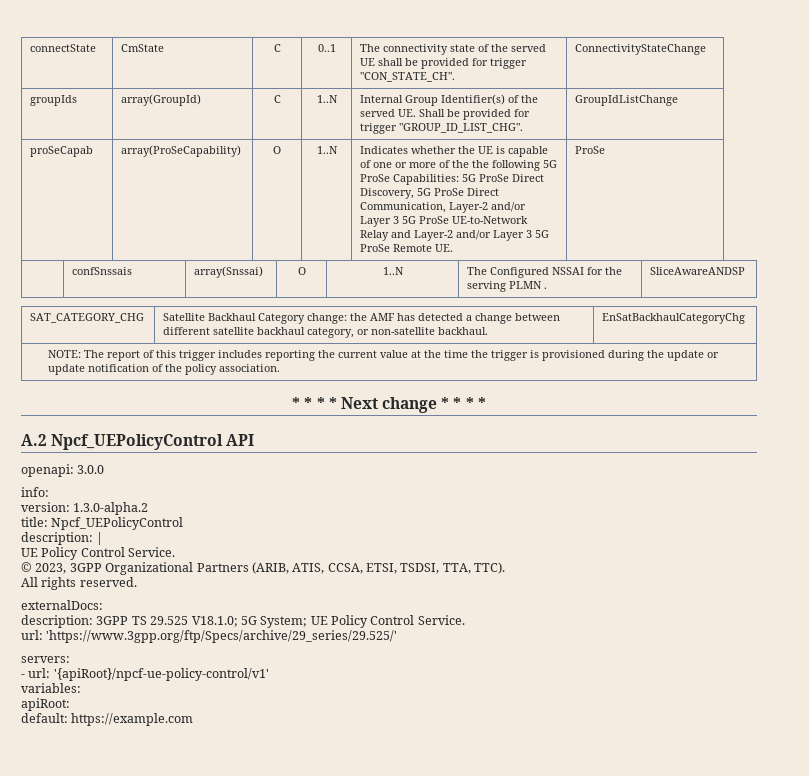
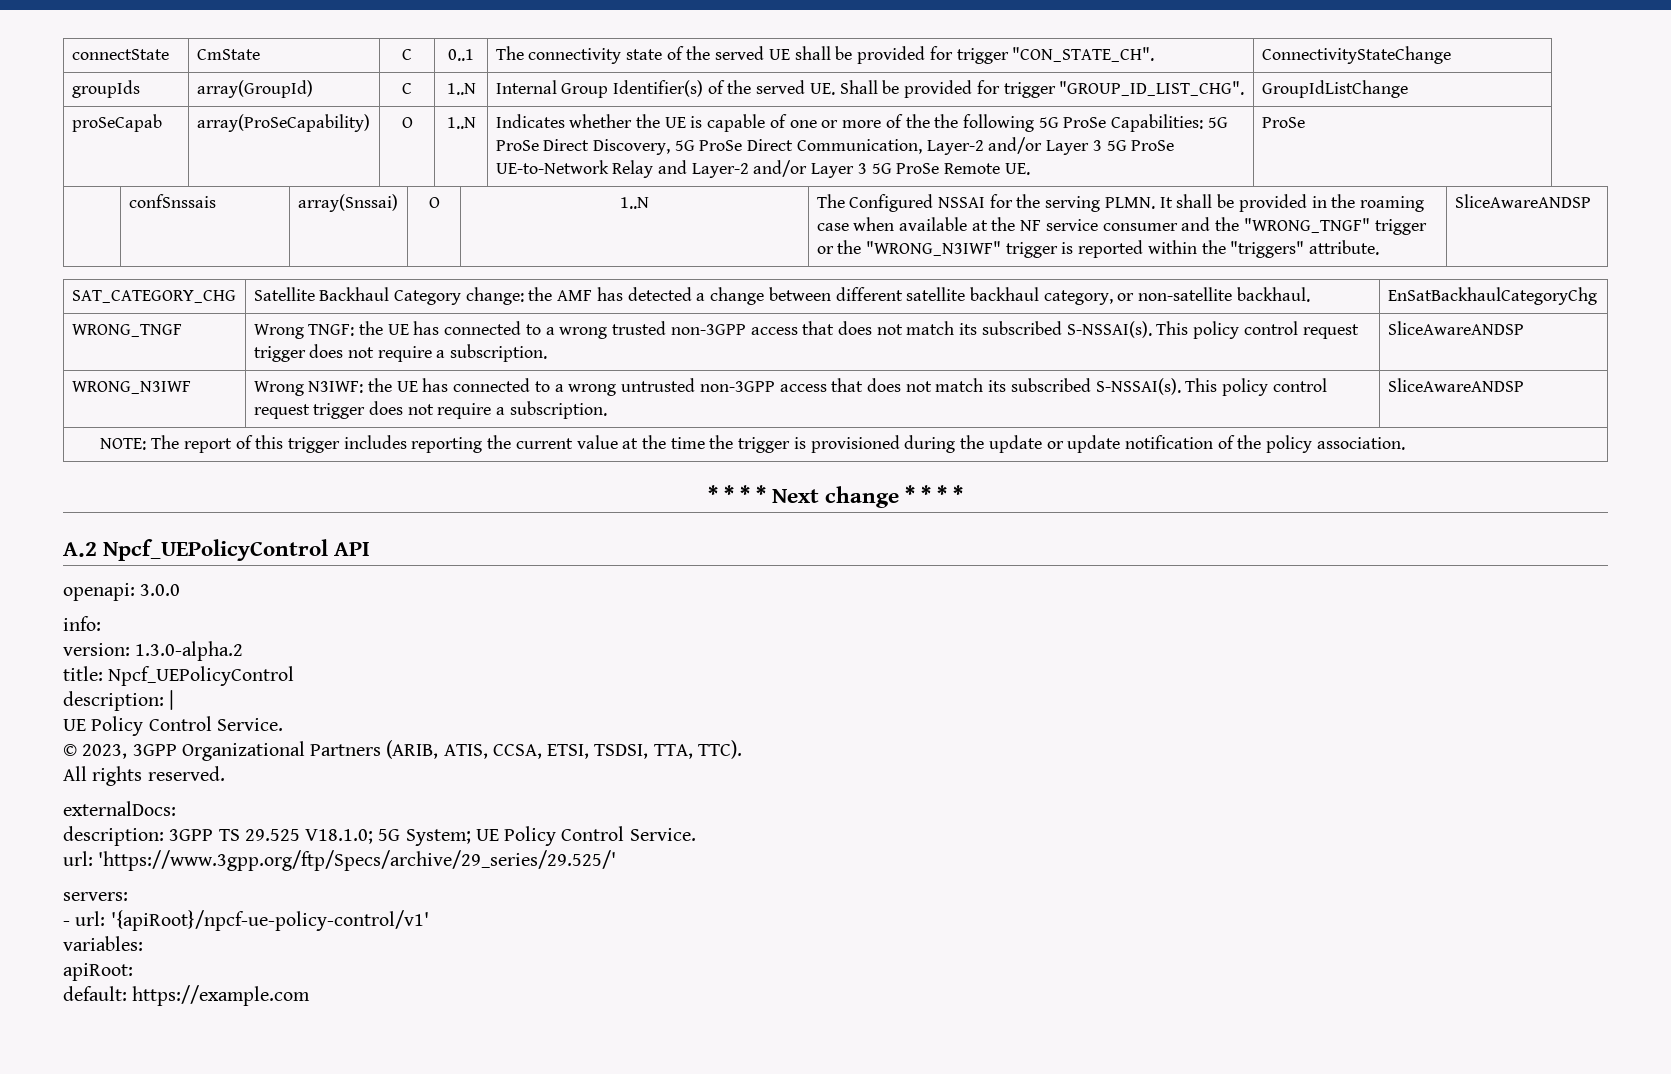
- The Configured NSSAI for the serving PLMN .
+ The Configured NSSAI for the serving PLMN. It shall be provided in the roaming case when available at the NF service consumer and the "WRONG_TNGF" trigger or the "WRONG_N3IWF" trigger is reported within the "triggers" attribute.
+ WRONG_TNGF | Wrong TNGF: the UE has connected to a wrong trusted non-3GPP access that does not match its subscribed S-NSSAI(s). This policy control request trigger does not require a subscription. | SliceAwareANDSP
+ WRONG_N3IWF | Wrong N3IWF: the UE has connected to a wrong untrusted non-3GPP access that does not match its subscribed S-NSSAI(s). This policy control request trigger does not require a subscription. | SliceAwareANDSP

